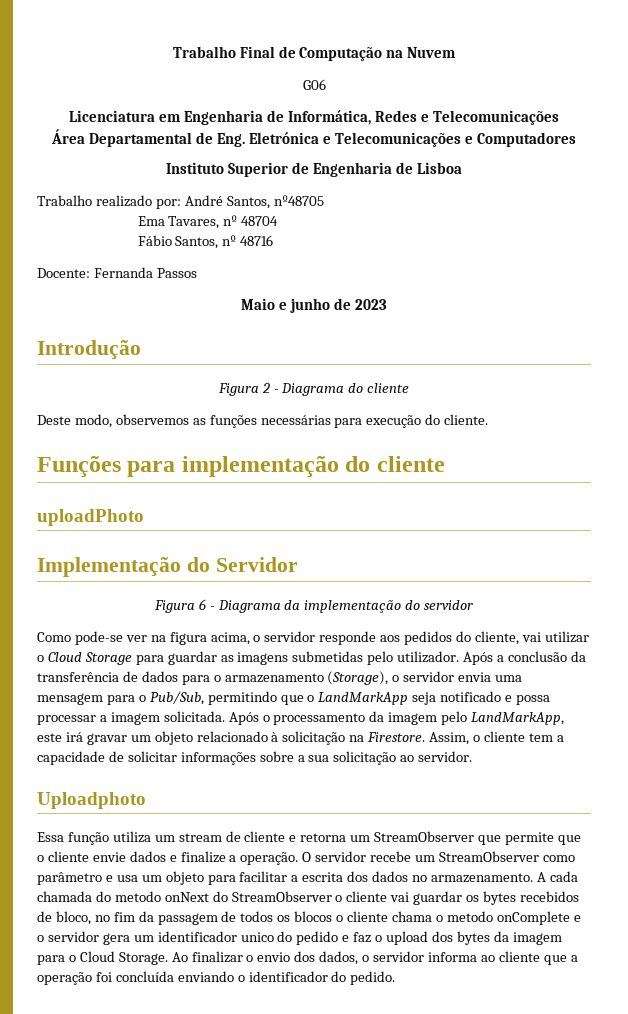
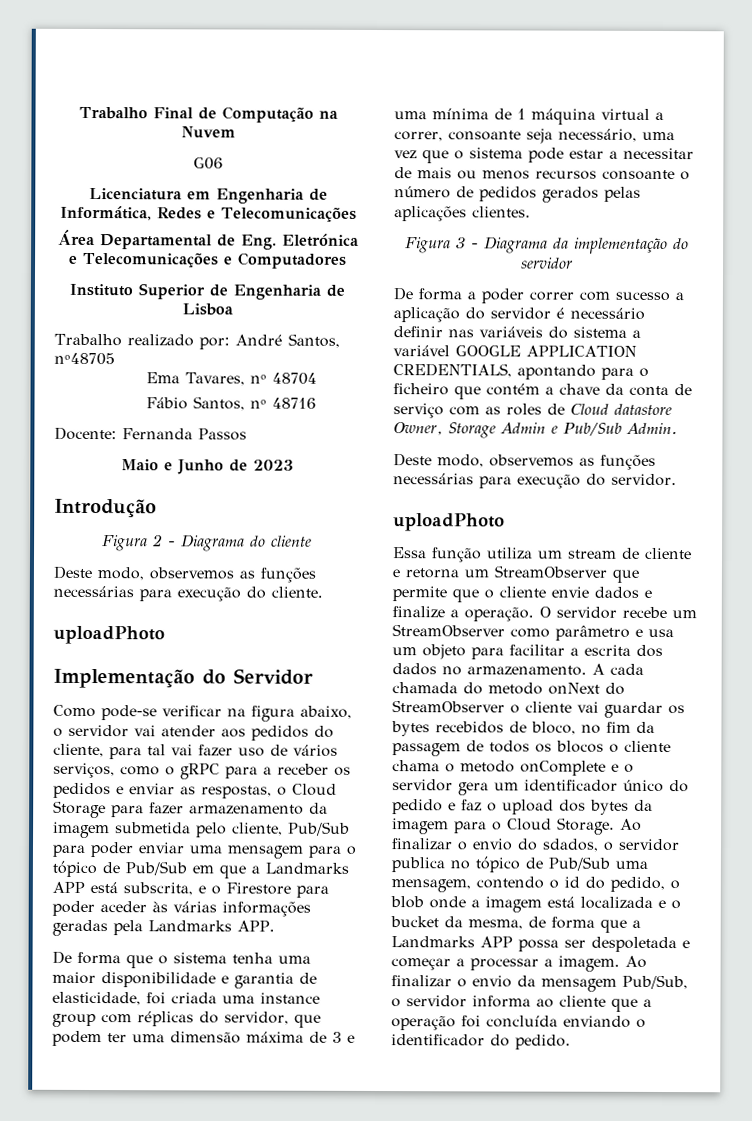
- Maio e junho de 2023
+ Maio e Junho de 2023
- Funções para implementação do cliente
- Figura 6 - Diagrama da implementação do servidor
+ Como pode-se verificar na figura abaixo, o servidor vai atender aos pedidos do cliente, para tal vai fazer uso de vários serviços, como o gRPC para a receber os pedidos e enviar as respostas, o Cloud Storage para fazer armazenamento da imagem submetida pelo cliente, Pub/Sub para poder enviar uma mensagem para o tópico de Pub/Sub em que a Landmarks APP está subscrita, e o Firestore para poder aceder às várias informações geradas pela Landmarks APP.
+ De forma que o sistema tenha uma maior disponibilidade e garantia de elasticidade, foi criada uma instance group com réplicas do servidor, que podem ter uma dimensão máxima de 3 e uma mínima de 1 máquina virtual a correr, consoante seja necessário, uma vez que o sistema pode estar a necessitar de mais ou menos recursos consoante o número de pedidos gerados pelas aplicações clientes.
+ Figura 3 - Diagrama da implementação do servidor
- Como pode-se ver na figura acima, o servidor responde aos pedidos do cliente, vai utilizar o Cloud Storage para guardar as imagens submetidas pelo utilizador. Após a conclusão da transferência de dados para o armazenamento (Storage), o servidor envia uma mensagem para o Pub/Sub, permitindo que o LandMarkApp seja notificado e possa processar a imagem solicitada. Após o processamento da imagem pelo LandMarkApp, este irá gravar um objeto relacionado à solicitação na Firestore. Assim, o cliente tem a capacidade de solicitar informações sobre a sua solicitação ao servidor.
- Uploadphoto
+ De forma a poder correr com sucesso a aplicação do servidor é necessário definir nas variáveis do sistema a variável GOOGLE APPLICATION CREDENTIALS, apontando para o ficheiro que contém a chave da conta de serviço com as roles de Cloud datastore Owner, Storage Admin e Pub/Sub Admin.
+ Deste modo, observemos as funções necessárias para execução do servidor.
+ uploadPhoto
- A cada chamada do metodo onNext do StreamObserver o cliente vai guardar os bytes recebidos de bloco, no fim da passagem de todos os blocos o cliente chama o metodo onComplete e o servidor gera um identificador unico do pedido e faz o upload dos bytes da imagem para o Cloud Storage.
+ A cada chamada do metodo onNext do StreamObserver o cliente vai guardar os bytes recebidos de bloco, no fim da passagem de todos os blocos o cliente chama o metodo onComplete e o servidor gera um identificador único do pedido e faz o upload dos bytes da imagem para o Cloud Storage.
- Ao finalizar o envio dos dados, o servidor informa ao cliente que a operação foi concluída enviando o identificador do pedido.
+ Ao finalizar o envio do sdados, o servidor publica no tópico de Pub/Sub uma mensagem, contendo o id do pedido, o blob onde a imagem está localizada e o bucket da mesma, de forma que a Landmarks APP possa ser despoletada e começar a processar a imagem. Ao finalizar o envio da mensagem Pub/Sub, o servidor informa ao cliente que a operação foi concluída enviando o identificador do pedido.

